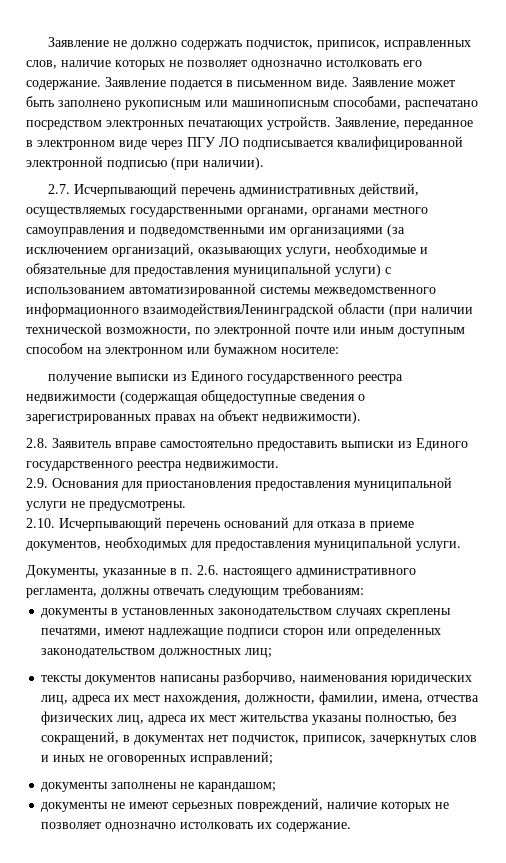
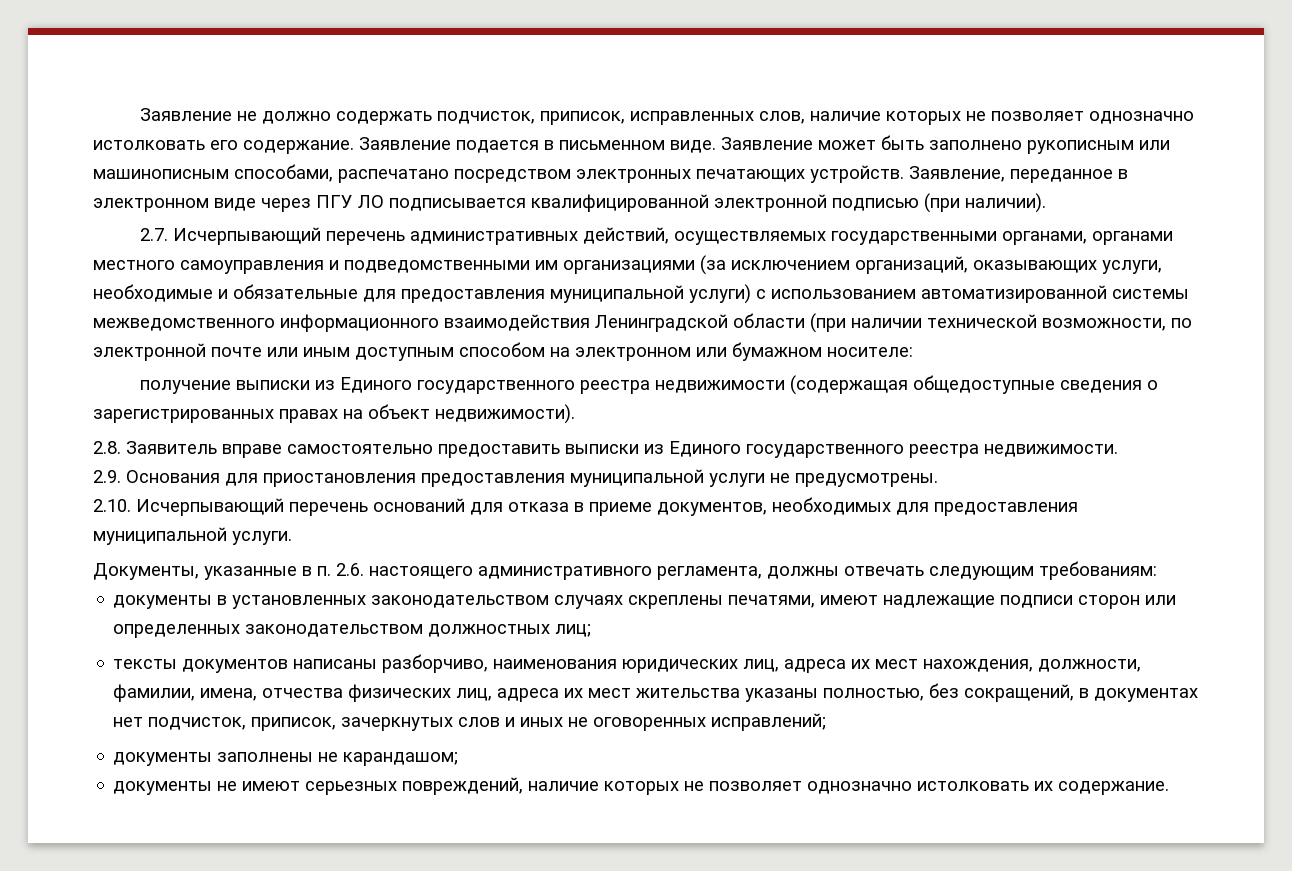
- 2.7. Исчерпывающий перечень административных действий, осуществляемых государственными органами, органами местного самоуправления и подведомственными им организациями (за исключением организаций, оказывающих услуги, необходимые и обязательные для предоставления муниципальной услуги) с использованием автоматизированной системы межведомственного информационного взаимодействияЛенинградской области (при наличии технической возможности, по электронной почте или иным доступным способом на электронном или бумажном носителе:
+ 2.7. Исчерпывающий перечень административных действий, осуществляемых государственными органами, органами местного самоуправления и подведомственными им организациями (за исключением организаций, оказывающих услуги, необходимые и обязательные для предоставления муниципальной услуги) с использованием автоматизированной системы межведомственного информационного взаимодействия Ленинградской области (при наличии технической возможности, по электронной почте или иным доступным способом на электронном или бумажном носителе:

